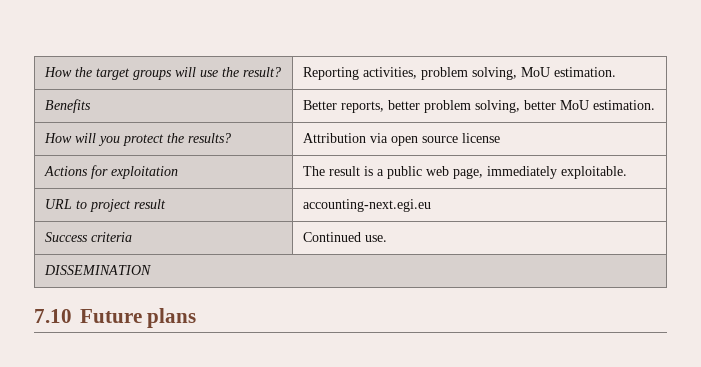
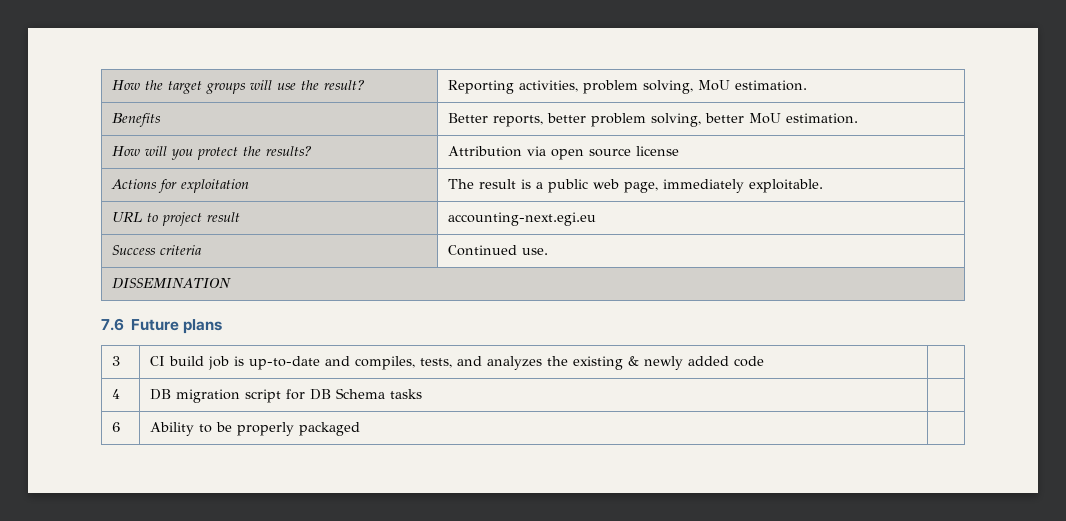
- 7.10 Future plans
+ 7.6 Future plans
+ 3 | CI build job is up-to-date and compiles, tests, and analyzes the existing & newly added code |
+ 4 | DB migration script for DB Schema tasks |
+ 6 | Ability to be properly packaged |

